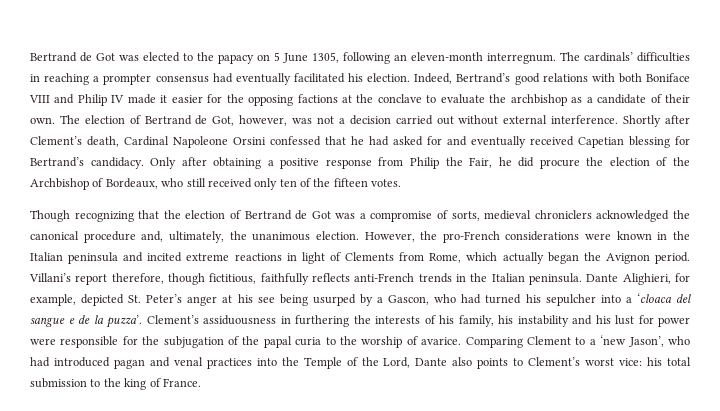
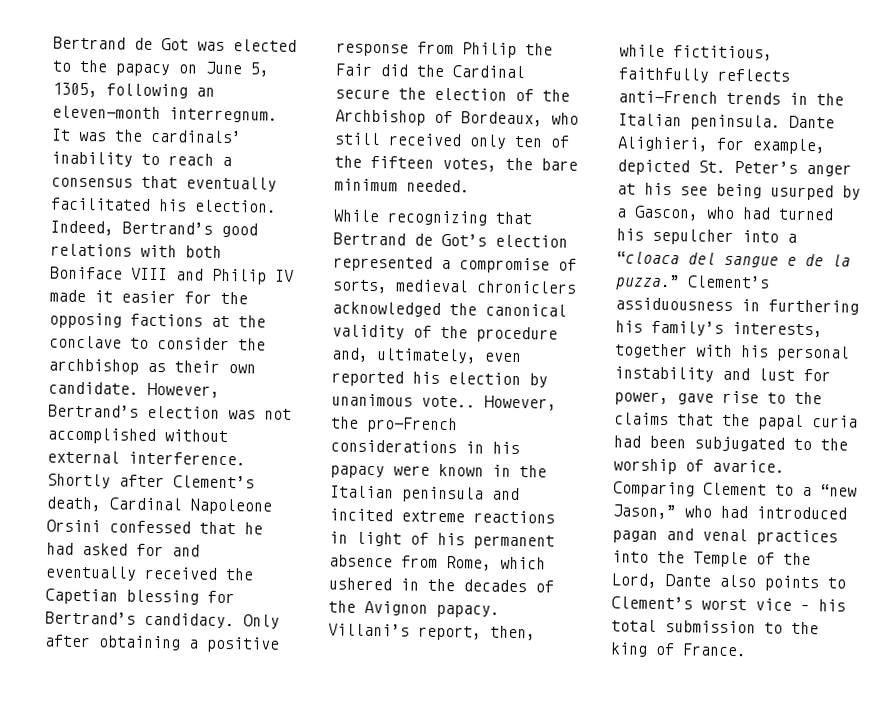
- Bertrand de Got was elected to the papacy on 5 June 1305, following an eleven-month interregnum.
+ Bertrand de Got was elected to the papacy on June 5, 1305, following an eleven-month interregnum.
- The cardinals’ difficulties in reaching a prompter consensus had eventually facilitated his election.
+ It was the cardinals’ inability to reach a consensus that eventually facilitated his election.
- Indeed, Bertrand’s good relations with both Boniface VIII and Philip IV made it easier for the opposing factions at the conclave to evaluate the archbishop as a candidate of their own. The election of Bertrand de Got, however, was not a decision carried out without external interference.
+ Indeed, Bertrand’s good relations with both Boniface VIII and Philip IV made it easier for the opposing factions at the conclave to consider the archbishop as their own candidate. However, Bertrand’s election was not accomplished without external interference.
- Shortly after Clement’s death, Cardinal Napoleone Orsini confessed that he had asked for and eventually received Capetian blessing for Bertrand’s candidacy.
+ Shortly after Clement’s death, Cardinal Napoleone Orsini confessed that he had asked for and eventually received the Capetian blessing for Bertrand’s candidacy.
- Only after obtaining a positive response from Philip the Fair, he did procure the election of the Archbishop of Bordeaux, who still received only ten of the fifteen votes.
- Though recognizing that the election of Bertrand de Got was a compromise of sorts, medieval chroniclers acknowledged the canonical procedure and, ultimately, the unanimous election.
+ Only after obtaining a positive response from Philip the Fair did the Cardinal secure the election of the Archbishop of Bordeaux, who still received only ten of the fifteen votes, the bare minimum needed.
+ While recognizing that Bertrand de Got’s election represented a compromise of sorts, medieval chroniclers acknowledged the canonical validity of the procedure and, ultimately, even reported his election by unanimous vote..
- However, the pro-French considerations were known in the Italian peninsula and incited extreme reactions in light of Clements from Rome, which actually began the Avignon period. Villani’s report therefore, though fictitious, faithfully reflects anti-French trends in the Italian peninsula.
+ However, the pro-French considerations in his papacy were known in the Italian peninsula and incited extreme reactions in light of his permanent absence from Rome, which ushered in the decades of the Avignon papacy. Villani’s report, then, while fictitious, faithfully reflects anti-French trends in the Italian peninsula.
- Dante Alighieri, for example, depicted St. Peter’s anger at his see being usurped by a Gascon, who had turned his sepulcher into a ‘cloaca del sangue e de la puzza’.
+ Dante Alighieri, for example, depicted St. Peter’s anger at his see being usurped by a Gascon, who had turned his sepulcher into a “cloaca del sangue e de la puzza.”
- Clement’s assiduousness in furthering the interests of his family, his instability and his lust for power were responsible for the subjugation of the papal curia to the worship of avarice.
+ Clement’s assiduousness in furthering his family’s interests, together with his personal instability and lust for power, gave rise to the claims that the papal curia had been subjugated to the worship of avarice.
- Comparing Clement to a ‘new Jason’, who had introduced pagan and venal practices into the Temple of the Lord, Dante also points to Clement’s worst vice: his total submission to the king of France.
+ Comparing Clement to a “new Jason,” who had introduced pagan and venal practices into the Temple of the Lord, Dante also points to Clement’s worst vice – his total submission to the king of France.

